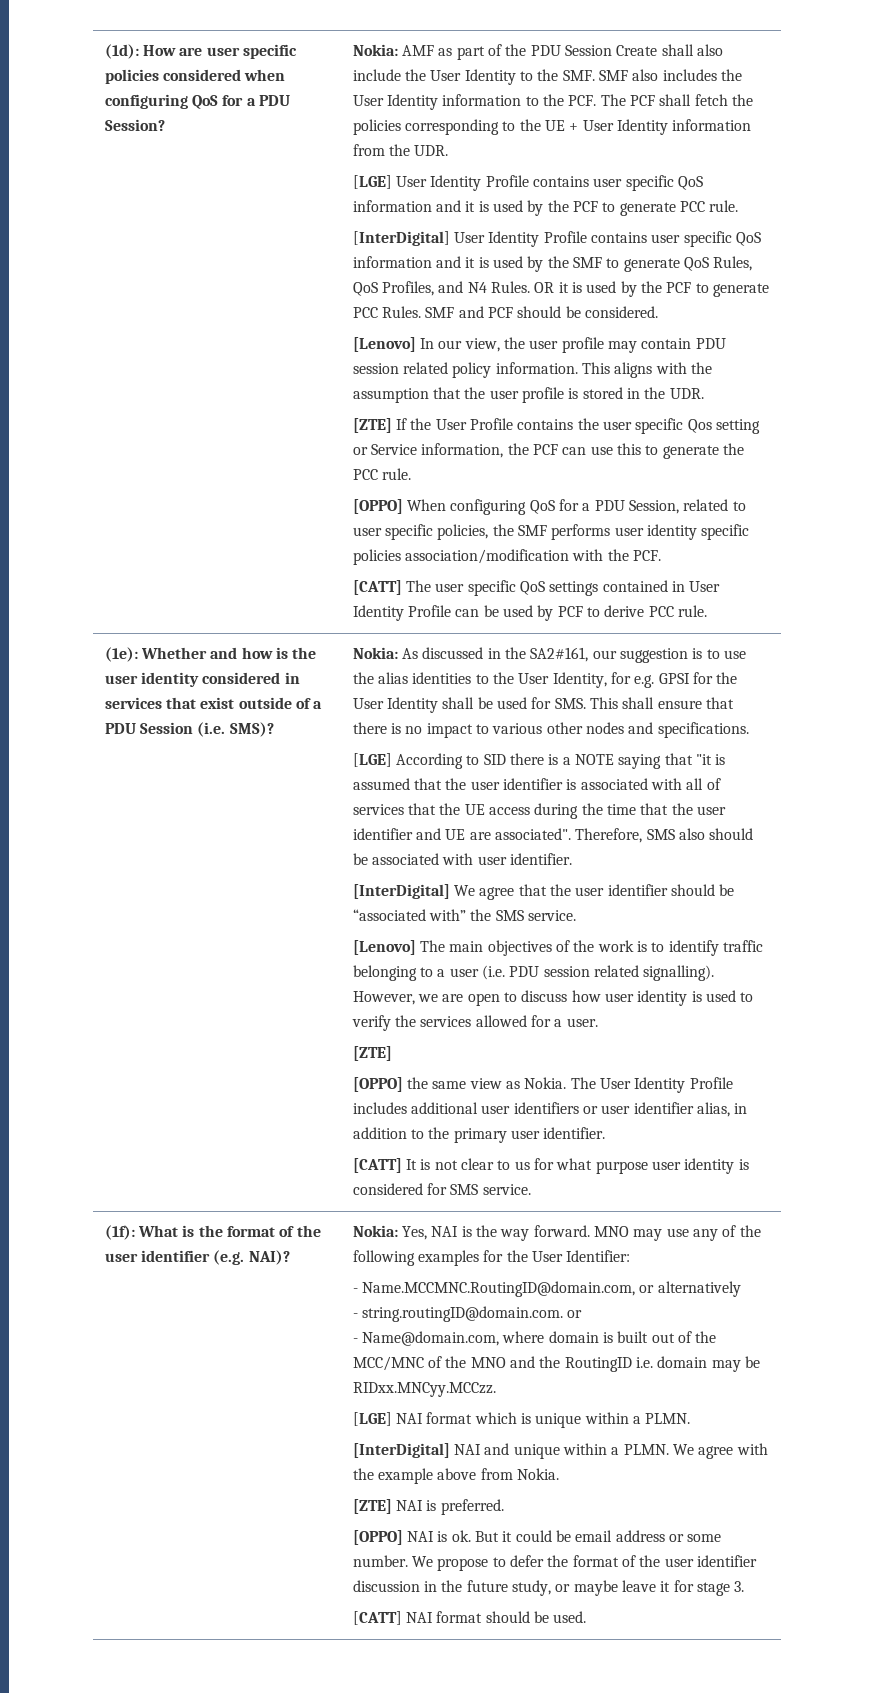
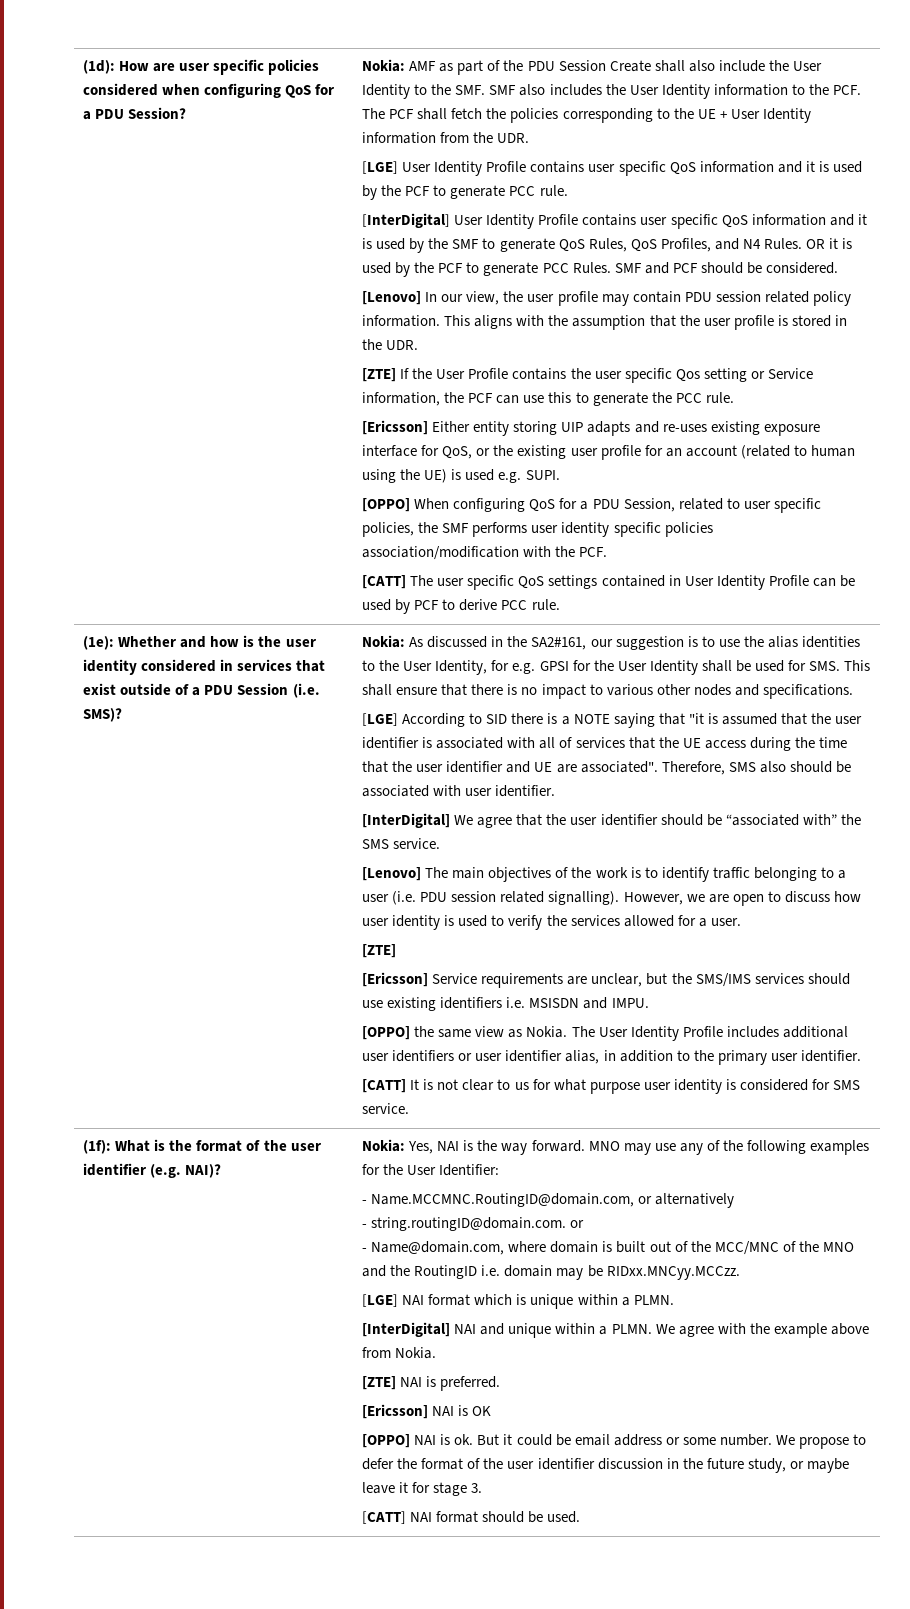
+ [Ericsson] Either entity storing UIP adapts and re-uses existing exposure interface for QoS, or the existing user profile for an account (related to human using the UE) is used e.g. SUPI.
+ [Ericsson] Service requirements are unclear, but the SMS/IMS services should use existing identifiers i.e. MSISDN and IMPU.
+ [Ericsson] NAI is OK

